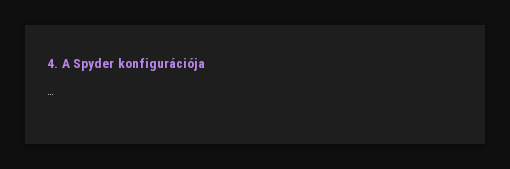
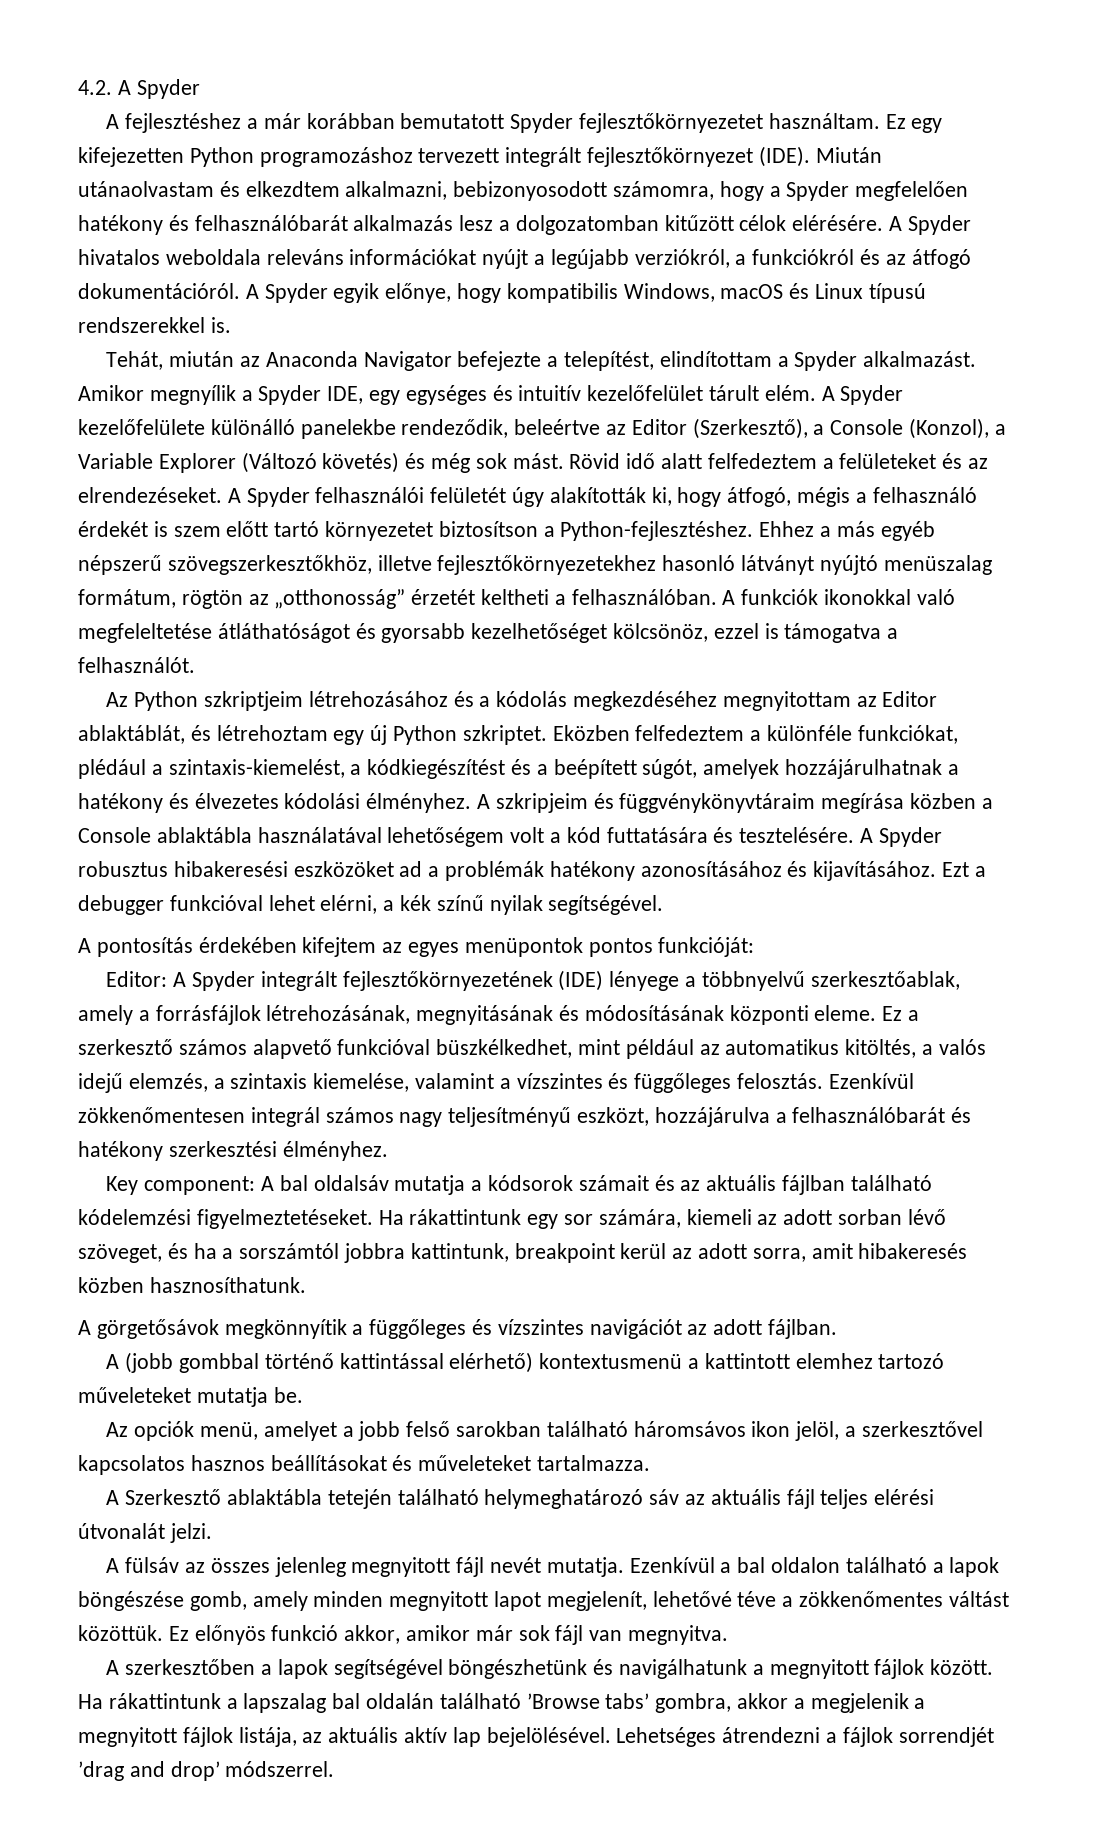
- 4. A Spyder konfigurációja
- …
+ 4.2. A Spyder
+ A fejlesztéshez a már korábban bemutatott Spyder fejlesztőkörnyezetet használtam. Ez egy kifejezetten Python programozáshoz tervezett integrált fejlesztőkörnyezet (IDE). Miután utánaolvastam és elkezdtem alkalmazni, bebizonyosodott számomra, hogy a Spyder megfelelően hatékony és felhasználóbarát alkalmazás lesz a dolgozatomban kitűzött célok elérésére. A Spyder hivatalos weboldala releváns információkat nyújt a legújabb verziókról, a funkciókról és az átfogó dokumentációról. A Spyder egyik előnye, hogy kompatibilis Windows, macOS és Linux típusú rendszerekkel is.
+ Tehát, miután az Anaconda Navigator befejezte a telepítést, elindítottam a Spyder alkalmazást. Amikor megnyílik a Spyder IDE, egy egységes és intuitív kezelőfelület tárult elém. A Spyder kezelőfelülete különálló panelekbe rendeződik, beleértve az Editor (Szerkesztő), a Console (Konzol), a Variable Explorer (Változó követés) és még sok mást. Rövid idő alatt felfedeztem a felületeket és az elrendezéseket. A Spyder felhasználói felületét úgy alakították ki, hogy átfogó, mégis a felhasználó érdekét is szem előtt tartó környezetet biztosítson a Python-fejlesztéshez. Ehhez a más egyéb népszerű szövegszerkesztőkhöz, illetve fejlesztőkörnyezetekhez hasonló látványt nyújtó menüszalag formátum, rögtön az „otthonosság” érzetét keltheti a felhasználóban. A funkciók ikonokkal való megfeleltetése átláthatóságot és gyorsabb kezelhetőséget kölcsönöz, ezzel is támogatva a felhasználót.
+ Az Python szkriptjeim létrehozásához és a kódolás megkezdéséhez megnyitottam az Editor ablaktáblát, és létrehoztam egy új Python szkriptet. Eközben felfedeztem a különféle funkciókat, plédául a szintaxis-kiemelést, a kódkiegészítést és a beépített súgót, amelyek hozzájárulhatnak a hatékony és élvezetes kódolási élményhez. A szkripjeim és függvénykönyvtáraim megírása közben a Console ablaktábla használatával lehetőségem volt a kód futtatására és tesztelésére. A Spyder robusztus hibakeresési eszközöket ad a problémák hatékony azonosításához és kijavításához. Ezt a debugger funkcióval lehet elérni, a kék színű nyilak segítségével.
+ A pontosítás érdekében kifejtem az egyes menüpontok pontos funkcióját:
+ Editor: A Spyder integrált fejlesztőkörnyezetének (IDE) lényege a többnyelvű szerkesztőablak, amely a forrásfájlok létrehozásának, megnyitásának és módosításának központi eleme. Ez a szerkesztő számos alapvető funkcióval büszkélkedhet, mint például az automatikus kitöltés, a valós idejű elemzés, a szintaxis kiemelése, valamint a vízszintes és függőleges felosztás. Ezenkívül zökkenőmentesen integrál számos nagy teljesítményű eszközt, hozzájárulva a felhasználóbarát és hatékony szerkesztési élményhez.
+ Key component: A bal oldalsáv mutatja a kódsorok számait és az aktuális fájlban található kódelemzési figyelmeztetéseket. Ha rákattintunk egy sor számára, kiemeli az adott sorban lévő szöveget, és ha a sorszámtól jobbra kattintunk, breakpoint kerül az adott sorra, amit hibakeresés közben hasznosíthatunk.
+ A görgetősávok megkönnyítik a függőleges és vízszintes navigációt az adott fájlban.
+ A (jobb gombbal történő kattintással elérhető) kontextusmenü a kattintott elemhez tartozó műveleteket mutatja be.
+ Az opciók menü, amelyet a jobb felső sarokban található háromsávos ikon jelöl, a szerkesztővel kapcsolatos hasznos beállításokat és műveleteket tartalmazza.
+ A Szerkesztő ablaktábla tetején található helymeghatározó sáv az aktuális fájl teljes elérési útvonalát jelzi.
+ A fülsáv az összes jelenleg megnyitott fájl nevét mutatja. Ezenkívül a bal oldalon található a lapok böngészése gomb, amely minden megnyitott lapot megjelenít, lehetővé téve a zökkenőmentes váltást közöttük. Ez előnyös funkció akkor, amikor már sok fájl van megnyitva.
+ A szerkesztőben a lapok segítségével böngészhetünk és navigálhatunk a megnyitott fájlok között. Ha rákattintunk a lapszalag bal oldalán található ’Browse tabs’ gombra, akkor a megjelenik a megnyitott fájlok listája, az aktuális aktív lap bejelölésével. Lehetséges átrendezni a fájlok sorrendjét ’drag and drop’ módszerrel.

